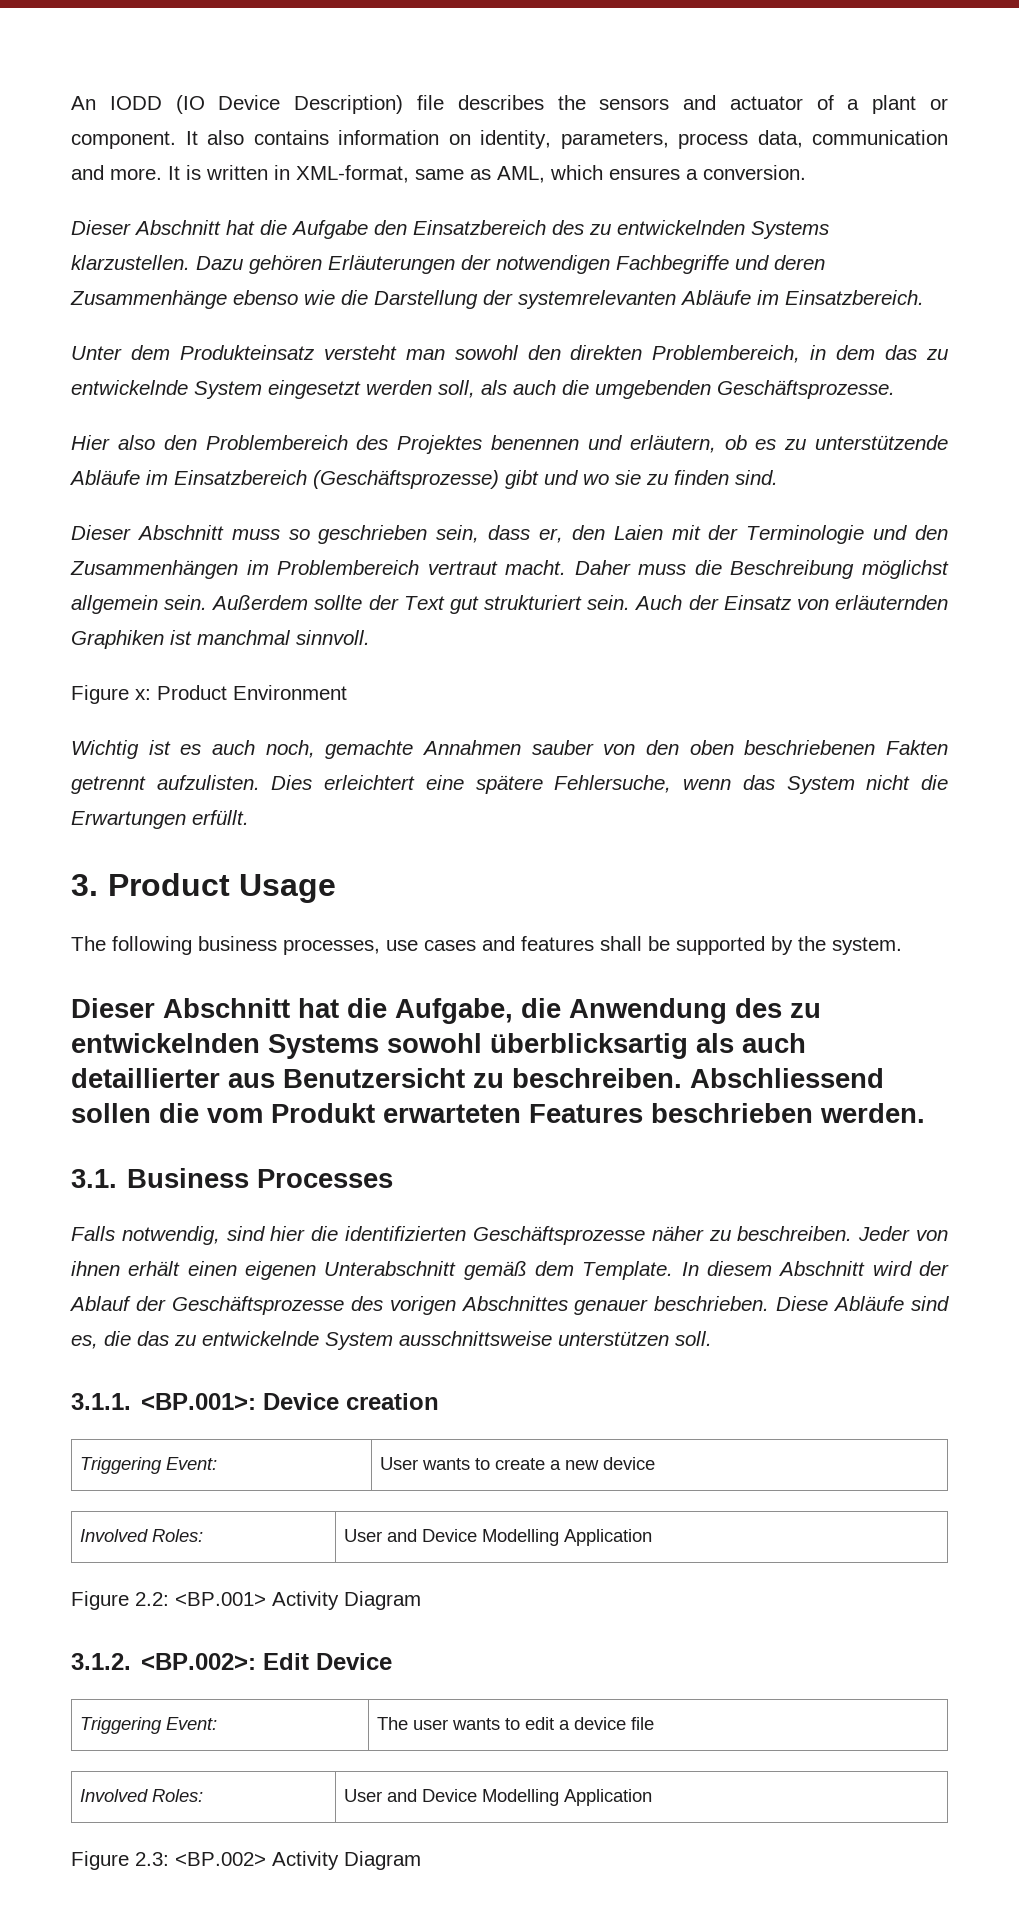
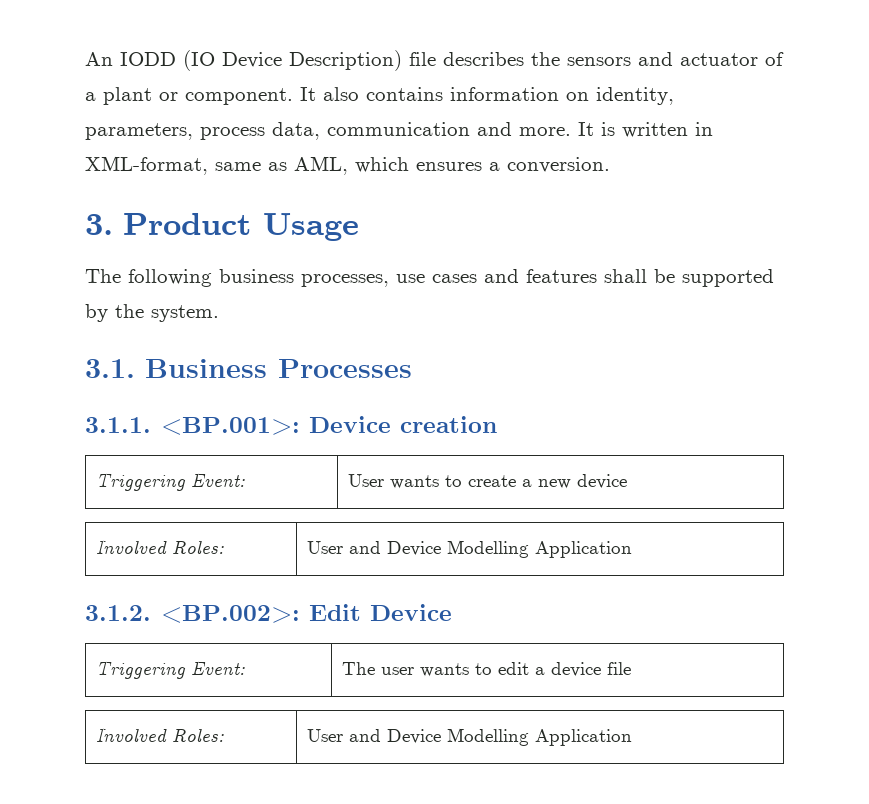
- Dieser Abschnitt hat die Aufgabe den Einsatzbereich des zu entwickelnden Systems klarzustellen. Dazu gehören Erläuterungen der notwendigen Fachbegriffe und deren Zusammenhänge ebenso wie die Darstellung der systemrelevanten Abläufe im Einsatzbereich.
- Unter dem Produkteinsatz versteht man sowohl den direkten Problembereich, in dem das zu entwickelnde System eingesetzt werden soll, als auch die umgebenden Geschäftsprozesse.
- Hier also den Problembereich des Projektes benennen und erläutern, ob es zu unterstützende Abläufe im Einsatzbereich (Geschäftsprozesse) gibt und wo sie zu finden sind.
- Dieser Abschnitt muss so geschrieben sein, dass er, den Laien mit der Terminologie und den Zusammenhängen im Problembereich vertraut macht. Daher muss die Beschreibung möglichst allgemein sein. Außerdem sollte der Text gut strukturiert sein. Auch der Einsatz von erläuternden Graphiken ist manchmal sinnvoll.
- Figure x: Product Environment
- Wichtig ist es auch noch, gemachte Annahmen sauber von den oben beschriebenen Fakten getrennt aufzulisten. Dies erleichtert eine spätere Fehlersuche, wenn das System nicht die Erwartungen erfüllt.
- Dieser Abschnitt hat die Aufgabe, die Anwendung des zu entwickelnden Systems sowohl überblicksartig als auch detaillierter aus Benutzersicht zu beschreiben. Abschliessend sollen die vom Produkt erwarteten Features beschrieben werden.
  3.1. Business Processes
- Falls notwendig, sind hier die identifizierten Geschäftsprozesse näher zu beschreiben. Jeder von ihnen erhält einen eigenen Unterabschnitt gemäß dem Template. In diesem Abschnitt wird der Ablauf der Geschäftsprozesse des vorigen Abschnittes genauer beschrieben. Diese Abläufe sind es, die das zu entwickelnde System ausschnittsweise unterstützen soll.
- Figure 2.2: <BP.001> Activity Diagram
- Figure 2.3: <BP.002> Activity Diagram

